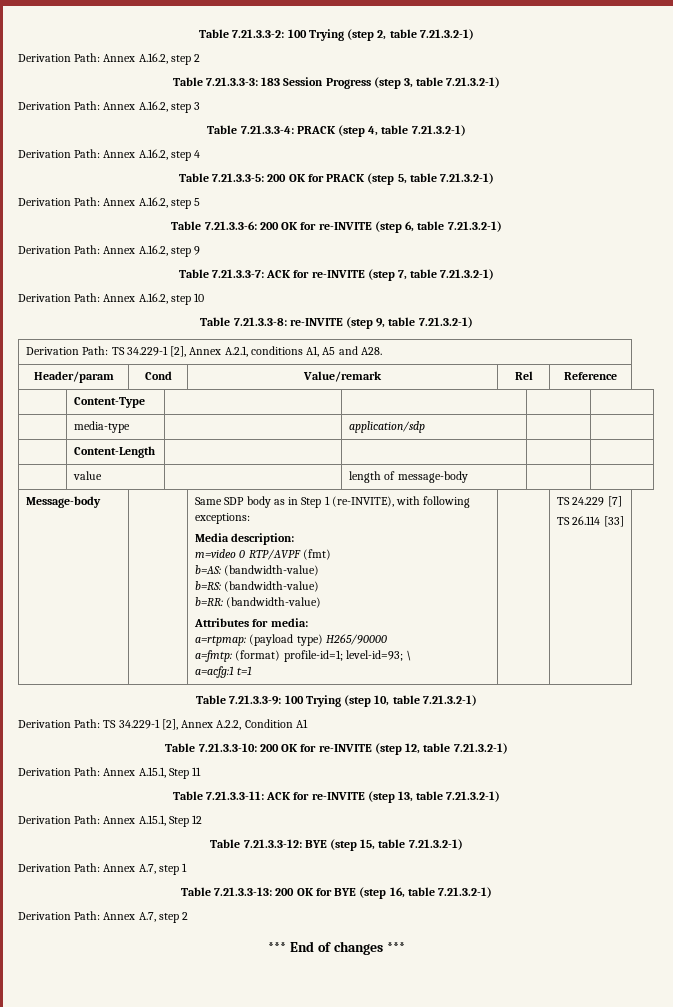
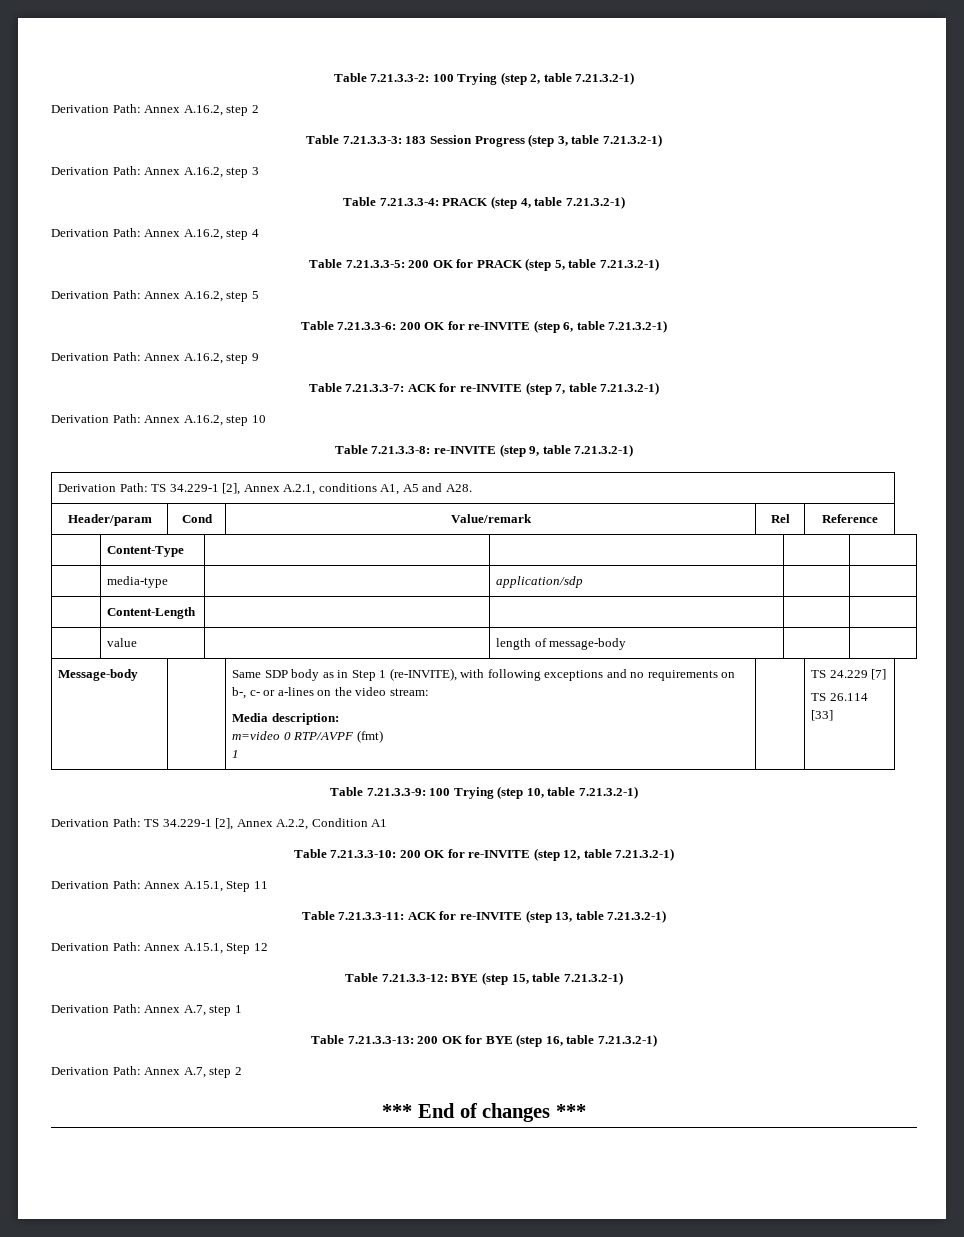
- Same SDP body as in Step 1 (re-INVITE), with following exceptions:
+ Same SDP body as in Step 1 (re-INVITE), with following exceptions and no requirements on b-, c- or a-lines on the video stream:
  m=video 0 RTP/AVPF (fmt)
- b=AS: (bandwidth-value)
- b=RS: (bandwidth-value)
- b=RR: (bandwidth-value)
- Attributes for media:
- a=rtpmap: (payload type) H265/90000
- a=fmtp: (format) profile-id=1; level-id=93; \
- a=acfg:1 t=1
+ 1

